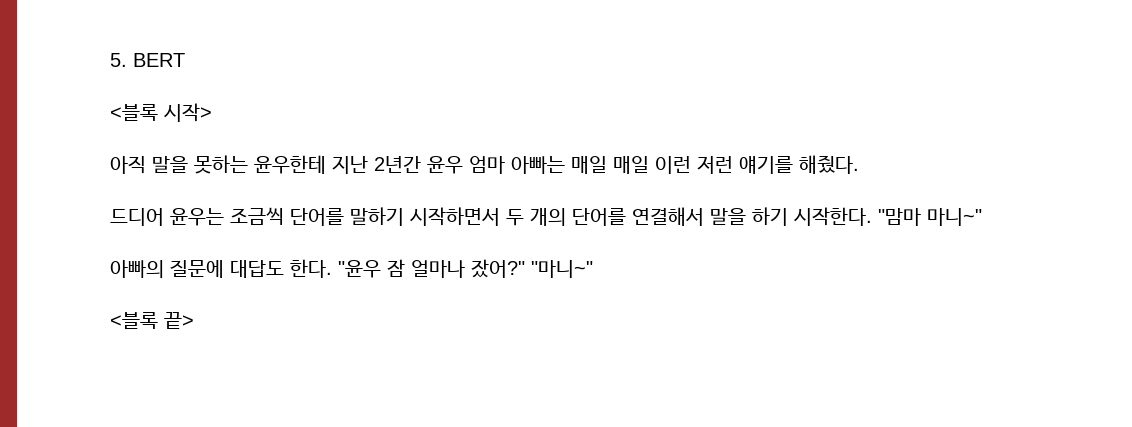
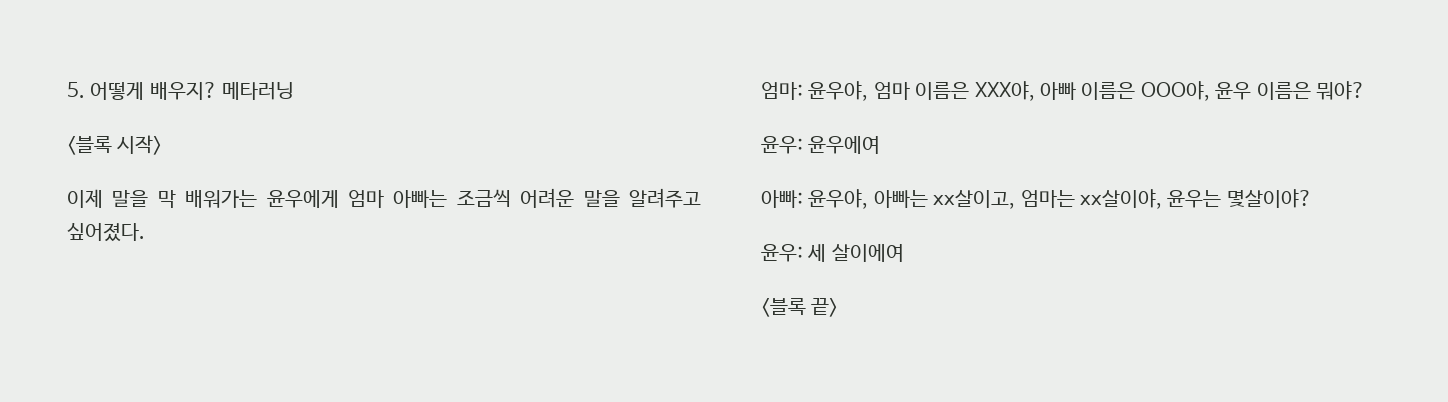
- 5. BERT
+ 5. 어떻게 배우지? 메타러닝
- 아직 말을 못하는 윤우한테 지난 2년간 윤우 엄마 아빠는 매일 매일 이런 저런 얘기를 해줬다.
- 드디어 윤우는 조금씩 단어를 말하기 시작하면서 두 개의 단어를 연결해서 말을 하기 시작한다. "맘마 마니~"
- 아빠의 질문에 대답도 한다. "윤우 잠 얼마나 잤어?" "마니~"
+ 이제 말을 막 배워가는 윤우에게 엄마 아빠는 조금씩 어려운 말을 알려주고 싶어졌다.
+ 엄마: 윤우야, 엄마 이름은 XXX야, 아빠 이름은 OOO야, 윤우 이름은 뭐야?
+ 윤우: 윤우에여
+ 아빠: 윤우야, 아빠는 xx살이고, 엄마는 xx살이야, 윤우는 몇살이야?
+ 윤우: 세 살이에여

